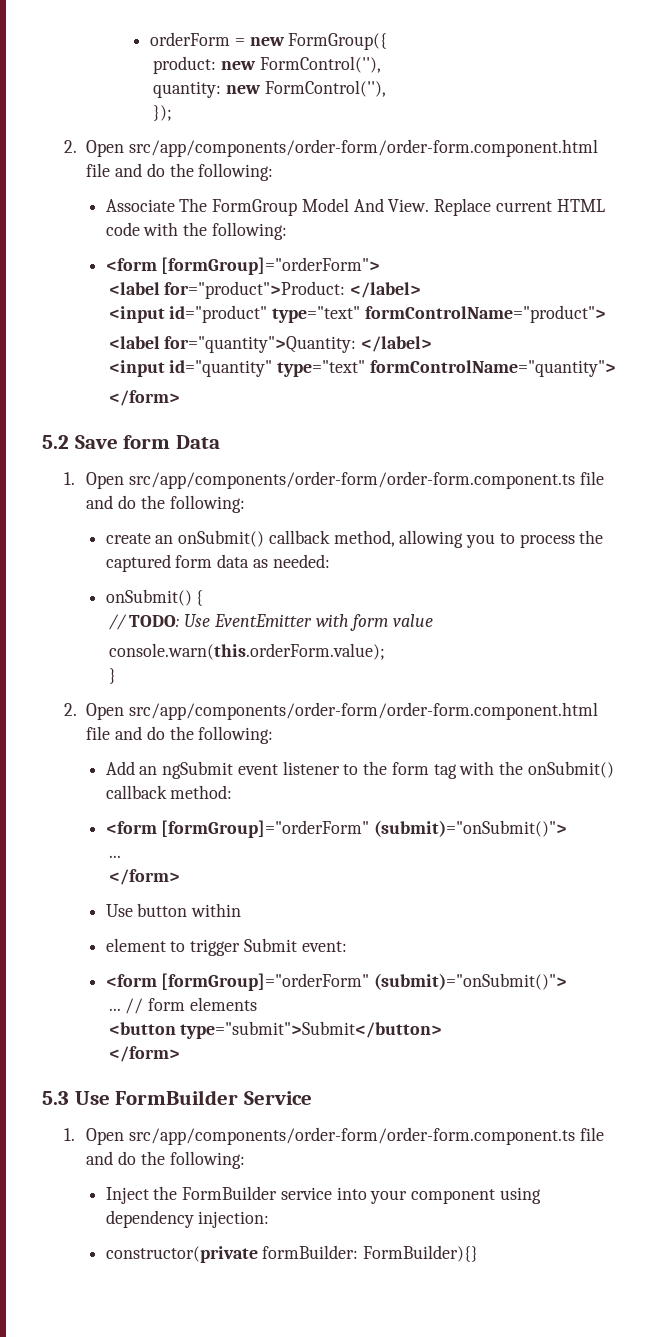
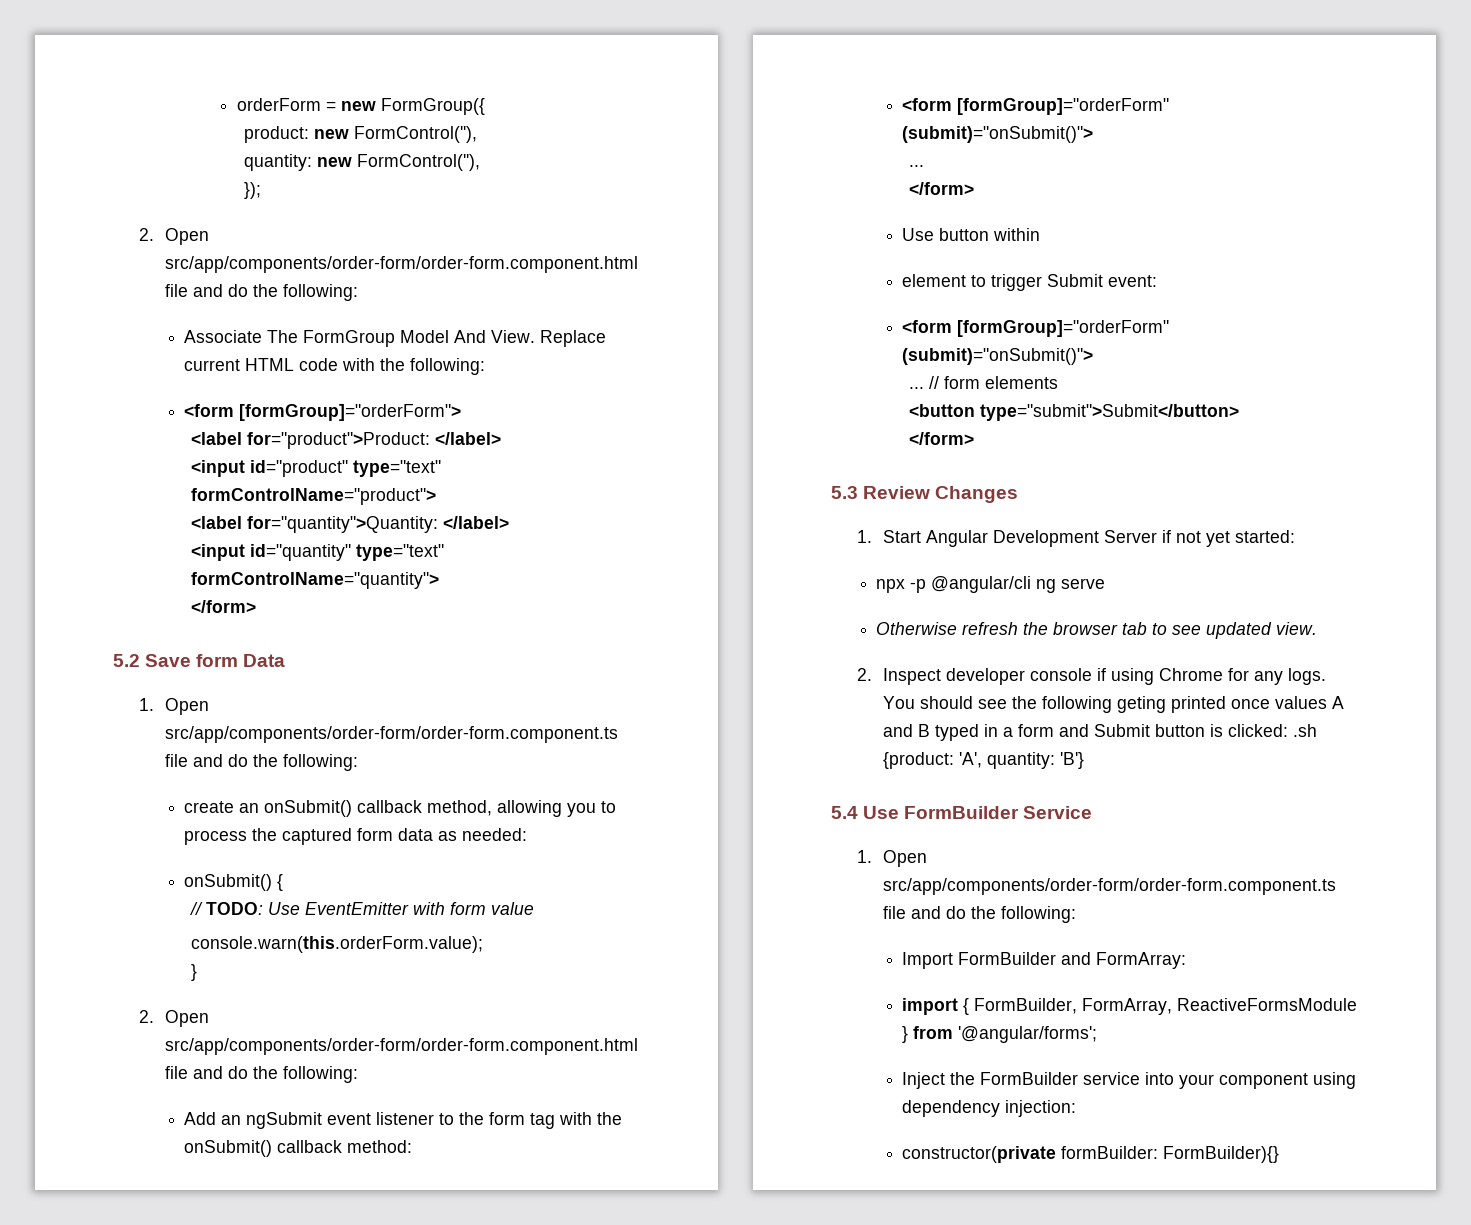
- 5.3 Use FormBuilder Service
+ 5.3 Review Changes
+ 1. Start Angular Development Server if not yet started:
+ npx -p @angular/cli ng serve
+ Otherwise refresh the browser tab to see updated view.
+ 2. Inspect developer console if using Chrome for any logs. You should see the following geting printed once values A and B typed in a form and Submit button is clicked: .sh {product: 'A', quantity: 'B'}
+ 5.4 Use FormBuilder Service
+ Import FormBuilder and FormArray:
+ import { FormBuilder, FormArray, ReactiveFormsModule } from '@angular/forms';

